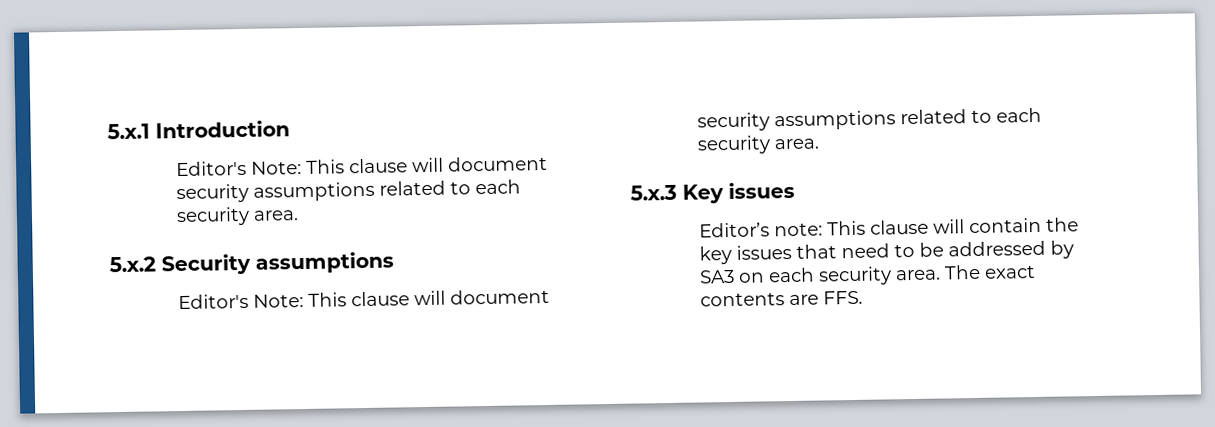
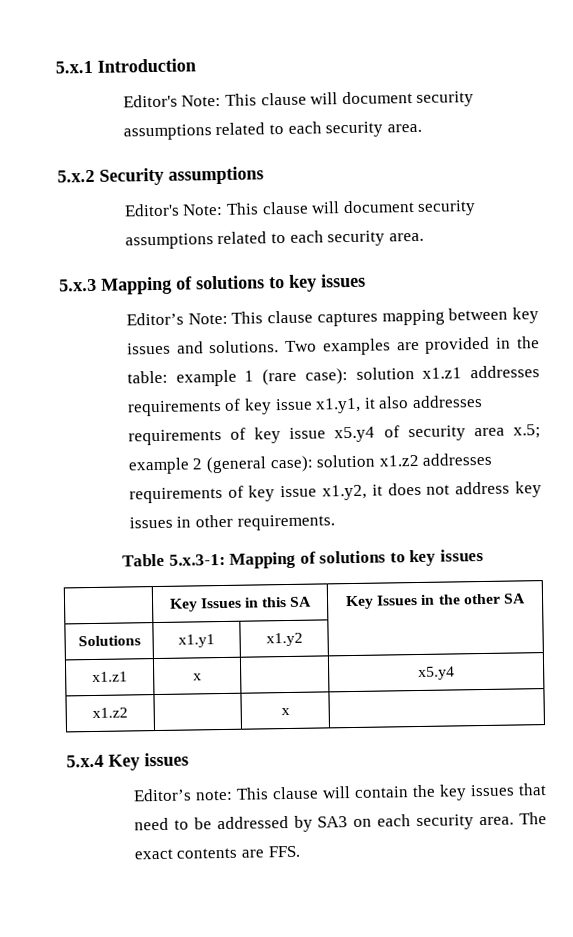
- 5.x.3 Key issues
+ 5.x.3 Mapping of solutions to key issues
+ Editor’s Note: This clause captures mapping between key issues and solutions. Two examples are provided in the table: example 1 (rare case): solution x1.z1 addresses requirements of key issue x1.y1, it also addresses requirements of key issue x5.y4 of security area x.5; example 2 (general case): solution x1.z2 addresses requirements of key issue x1.y2, it does not address key issues in other requirements.
+ Table 5.x.3-1: Mapping of solutions to key issues
+ | Key Issues in this SA | Key Issues in the other SA
+ Solutions | x1.y1 | x1.y2 |
+ x1.z1 | x | | x5.y4
+ x1.z2 | | x |
+ 5.x.4 Key issues

